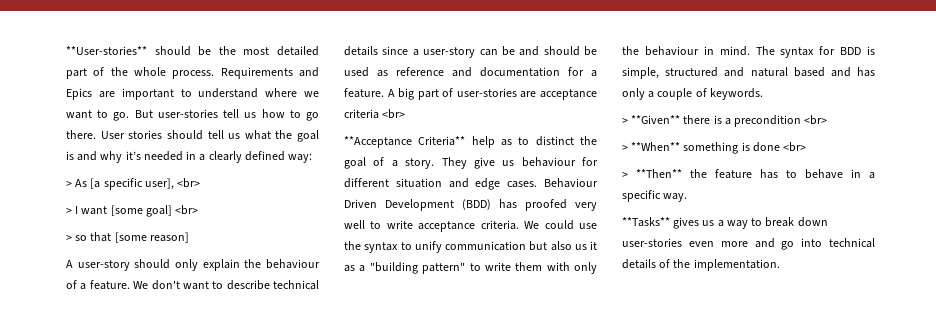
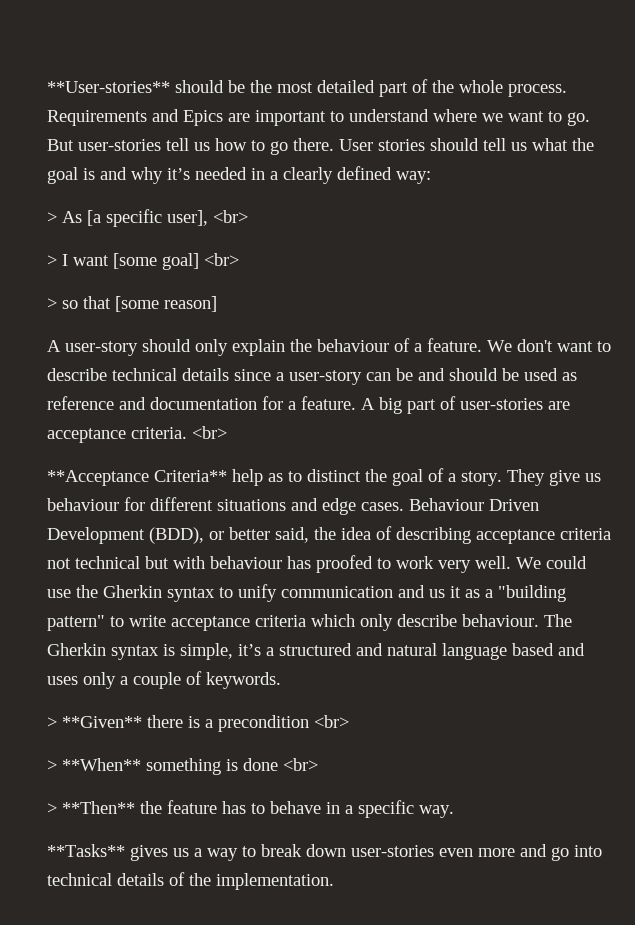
- A big part of user-stories are acceptance criteria <br>
+ A big part of user-stories are acceptance criteria. <br>
- They give us behaviour for different situation and edge cases.
+ They give us behaviour for different situations and edge cases.
- Behaviour Driven Development (BDD) has proofed very well to write acceptance criteria.
+ Behaviour Driven Development (BDD), or better said, the idea of describing acceptance criteria not technical but with behaviour has proofed to work very well.
- We could use the syntax to unify communication but also us it as a "building pattern" to write them with only the behaviour in mind. The syntax for BDD is simple, structured and natural based and has only a couple of keywords.
+ We could use the Gherkin syntax to unify communication and us it as a "building pattern" to write acceptance criteria which only describe behaviour. The Gherkin syntax is simple, it’s a structured and natural language based and uses only a couple of keywords.

